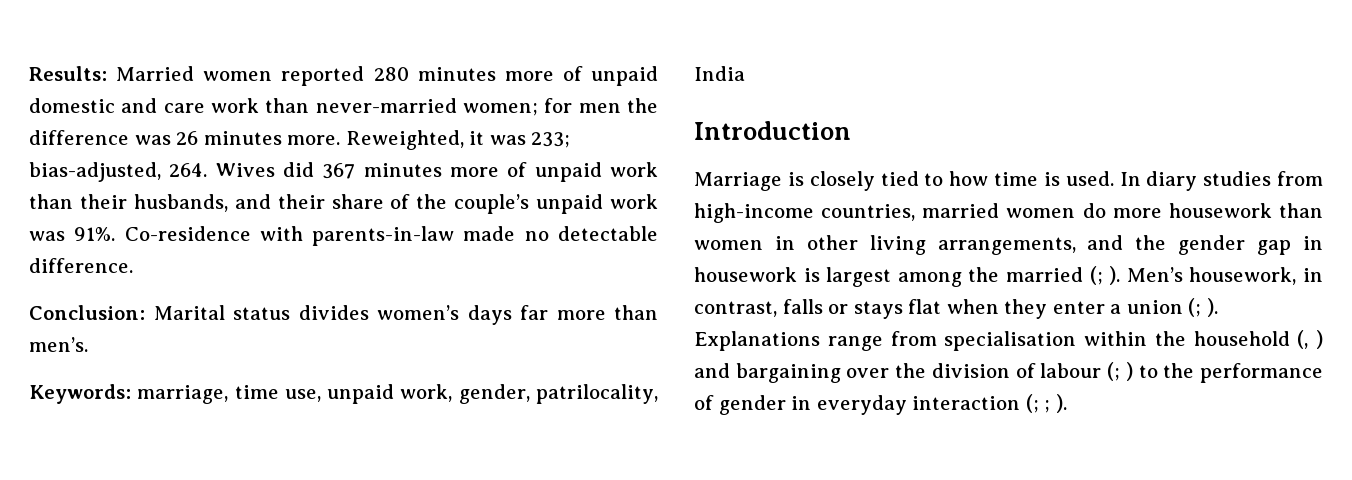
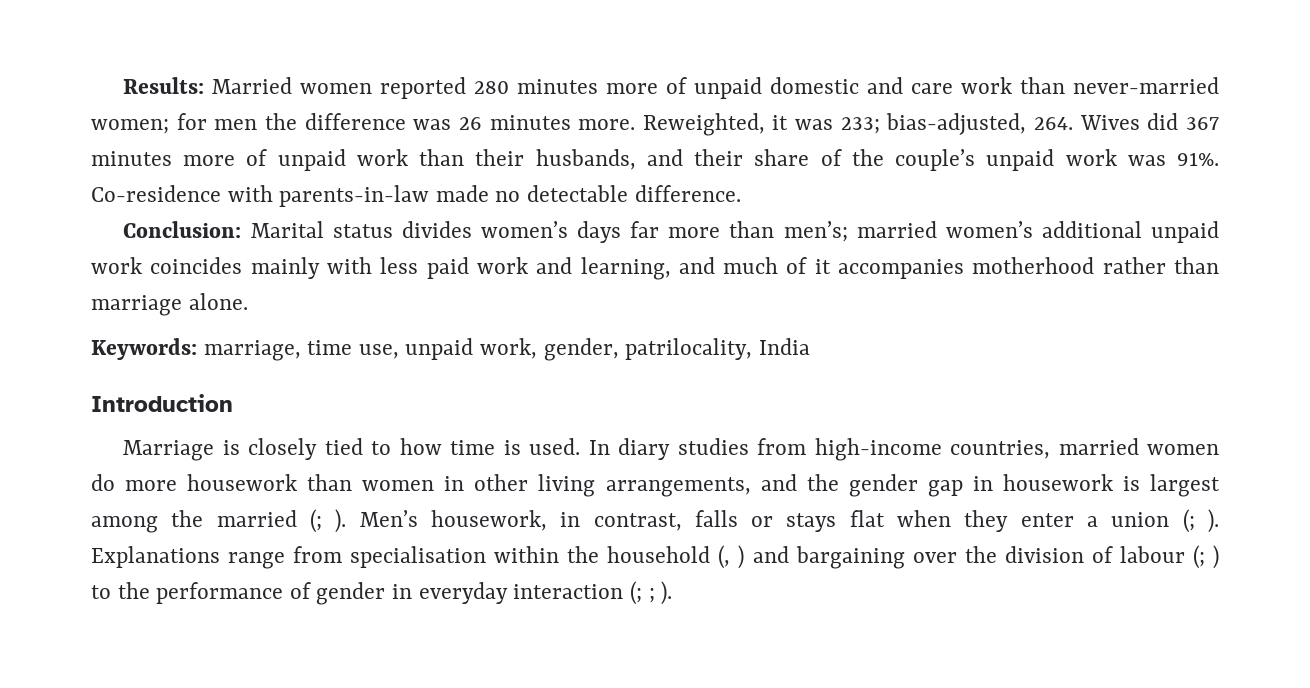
- Conclusion: Marital status divides women’s days far more than men’s.
+ Conclusion: Marital status divides women’s days far more than men’s; married women’s additional unpaid work coincides mainly with less paid work and learning, and much of it accompanies motherhood rather than marriage alone.

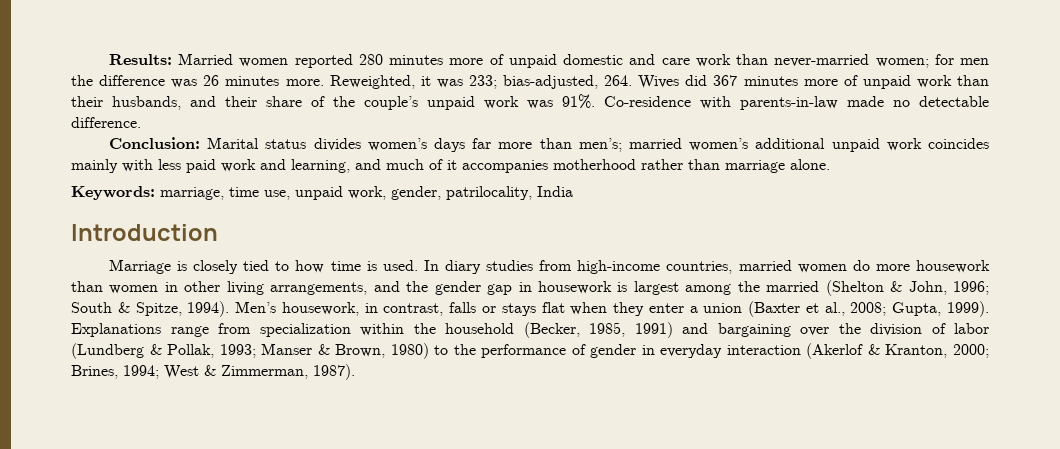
- In diary studies from high-income countries, married women do more housework than women in other living arrangements, and the gender gap in housework is largest among the married (; ).
+ In diary studies from high-income countries, married women do more housework than women in other living arrangements, and the gender gap in housework is largest among the married (Shelton & John, 1996; South & Spitze, 1994).
- Men’s housework, in contrast, falls or stays flat when they enter a union (; ).
+ Men’s housework, in contrast, falls or stays flat when they enter a union (Baxter et al., 2008; Gupta, 1999).
- Explanations range from specialisation within the household (, ) and bargaining over the division of labour (; ) to the performance of gender in everyday interaction (; ; ).
+ Explanations range from specialization within the household (Becker, 1985, 1991) and bargaining over the division of labor (Lundberg & Pollak, 1993; Manser & Brown, 1980) to the performance of gender in everyday interaction (Akerlof & Kranton, 2000; Brines, 1994; West & Zimmerman, 1987).

